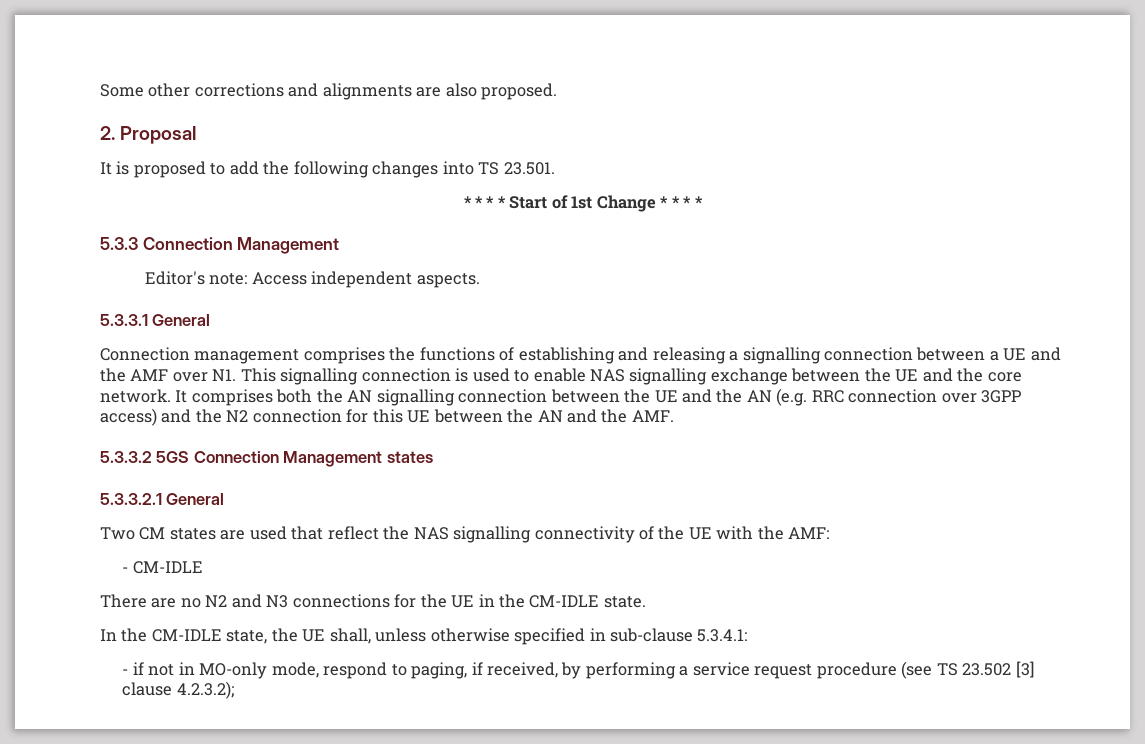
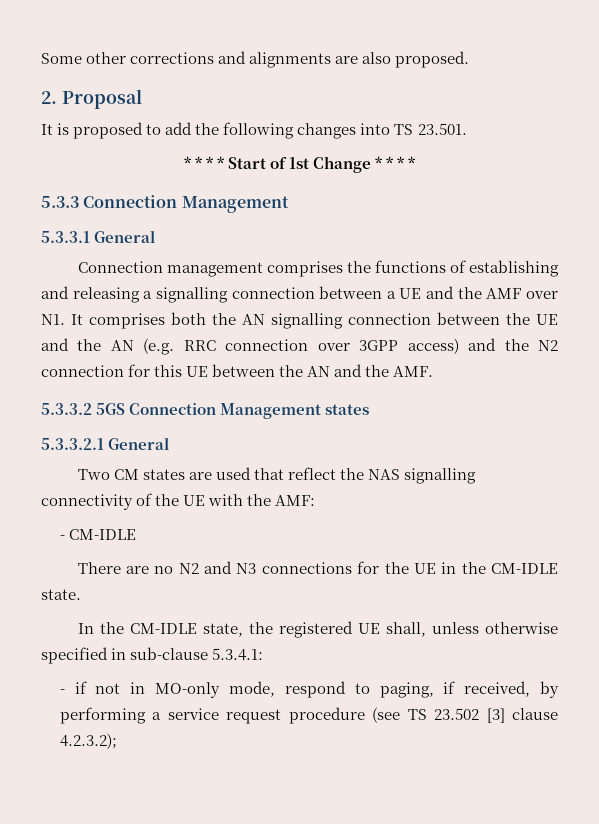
- Editor's note: Access independent aspects.
- Connection management comprises the functions of establishing and releasing a signalling connection between a UE and the AMF over N1. This signalling connection is used to enable NAS signalling exchange between the UE and the core network. It comprises both the AN signalling connection between the UE and the AN (e.g. RRC connection over 3GPP access) and the N2 connection for this UE between the AN and the AMF.
+ Connection management comprises the functions of establishing and releasing a signalling connection between a UE and the AMF over N1. It comprises both the AN signalling connection between the UE and the AN (e.g. RRC connection over 3GPP access) and the N2 connection for this UE between the AN and the AMF.
- In the CM-IDLE state, the UE shall, unless otherwise specified in sub-clause 5.3.4.1:
+ In the CM-IDLE state, the registered UE shall, unless otherwise specified in sub-clause 5.3.4.1:

